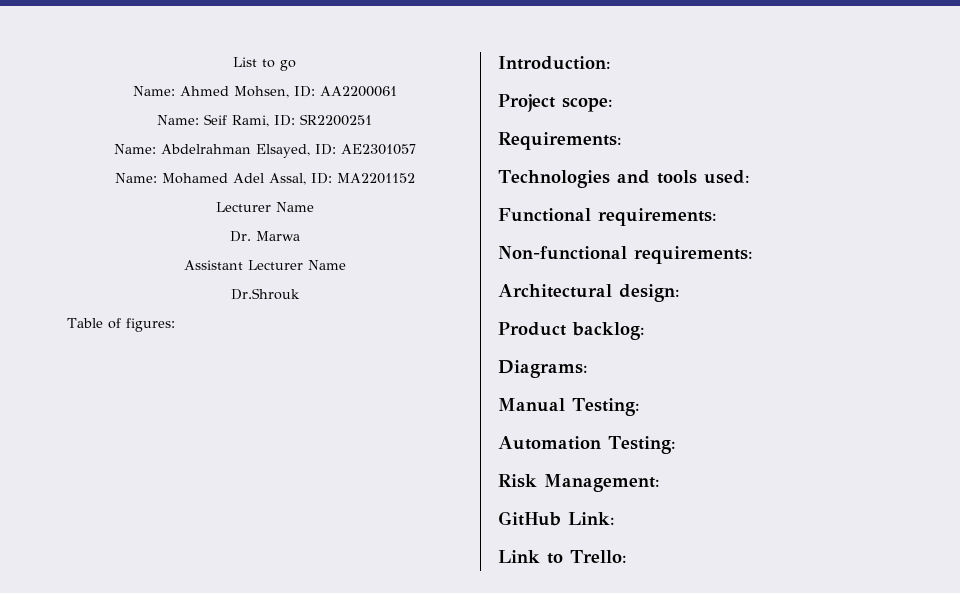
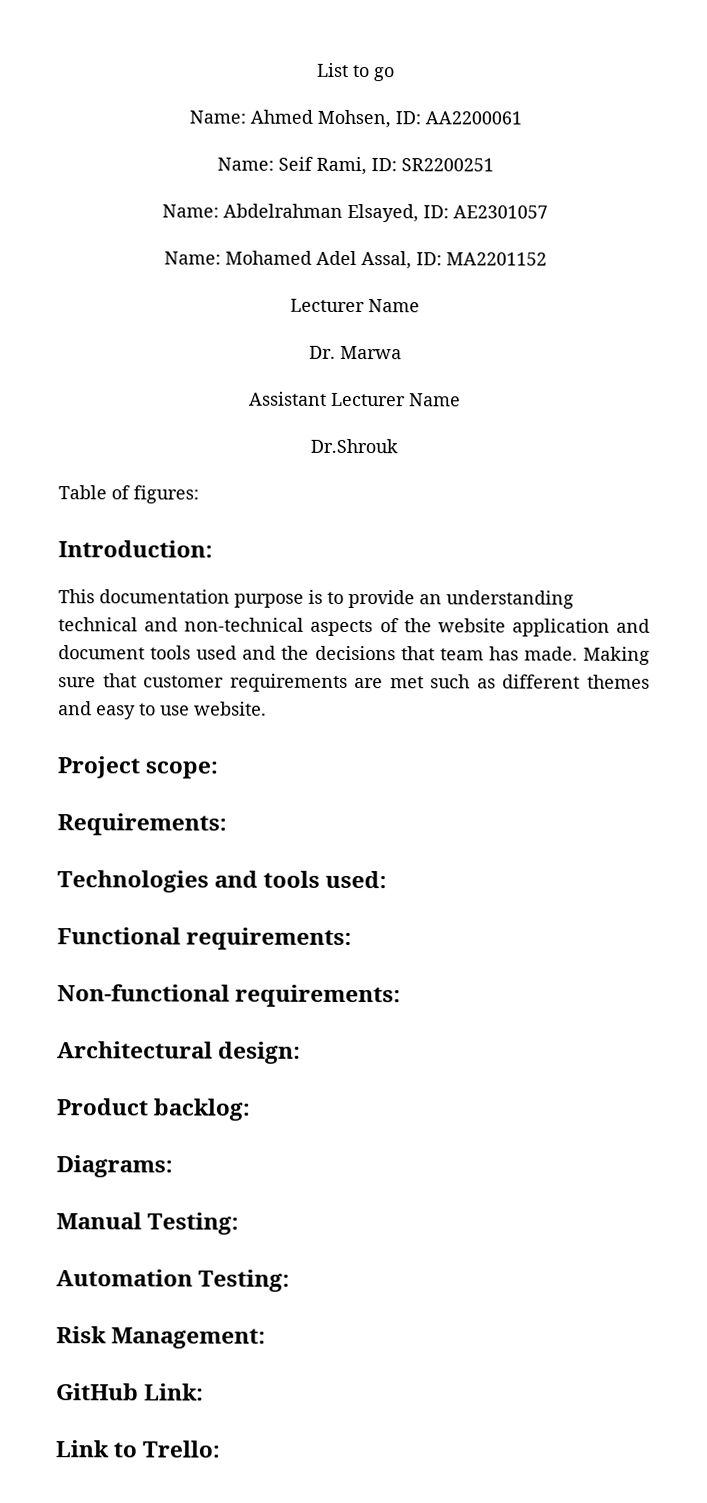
+ This documentation purpose is to provide an understanding technical and non-technical aspects of the website application and document tools used and the decisions that team has made. Making sure that customer requirements are met such as different themes and easy to use website.

